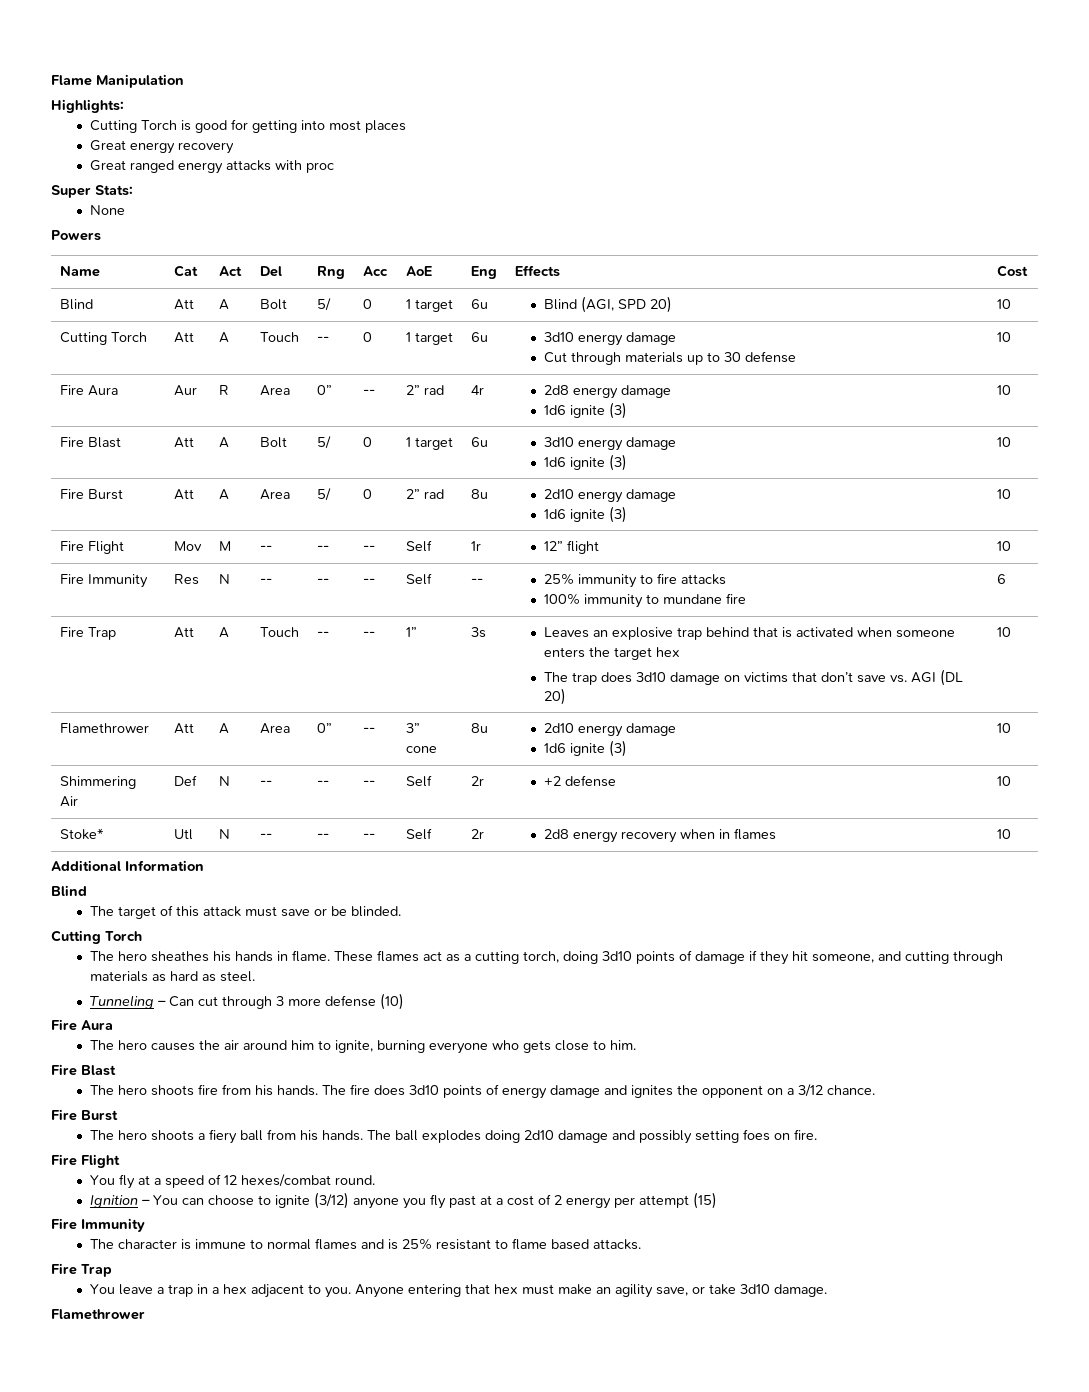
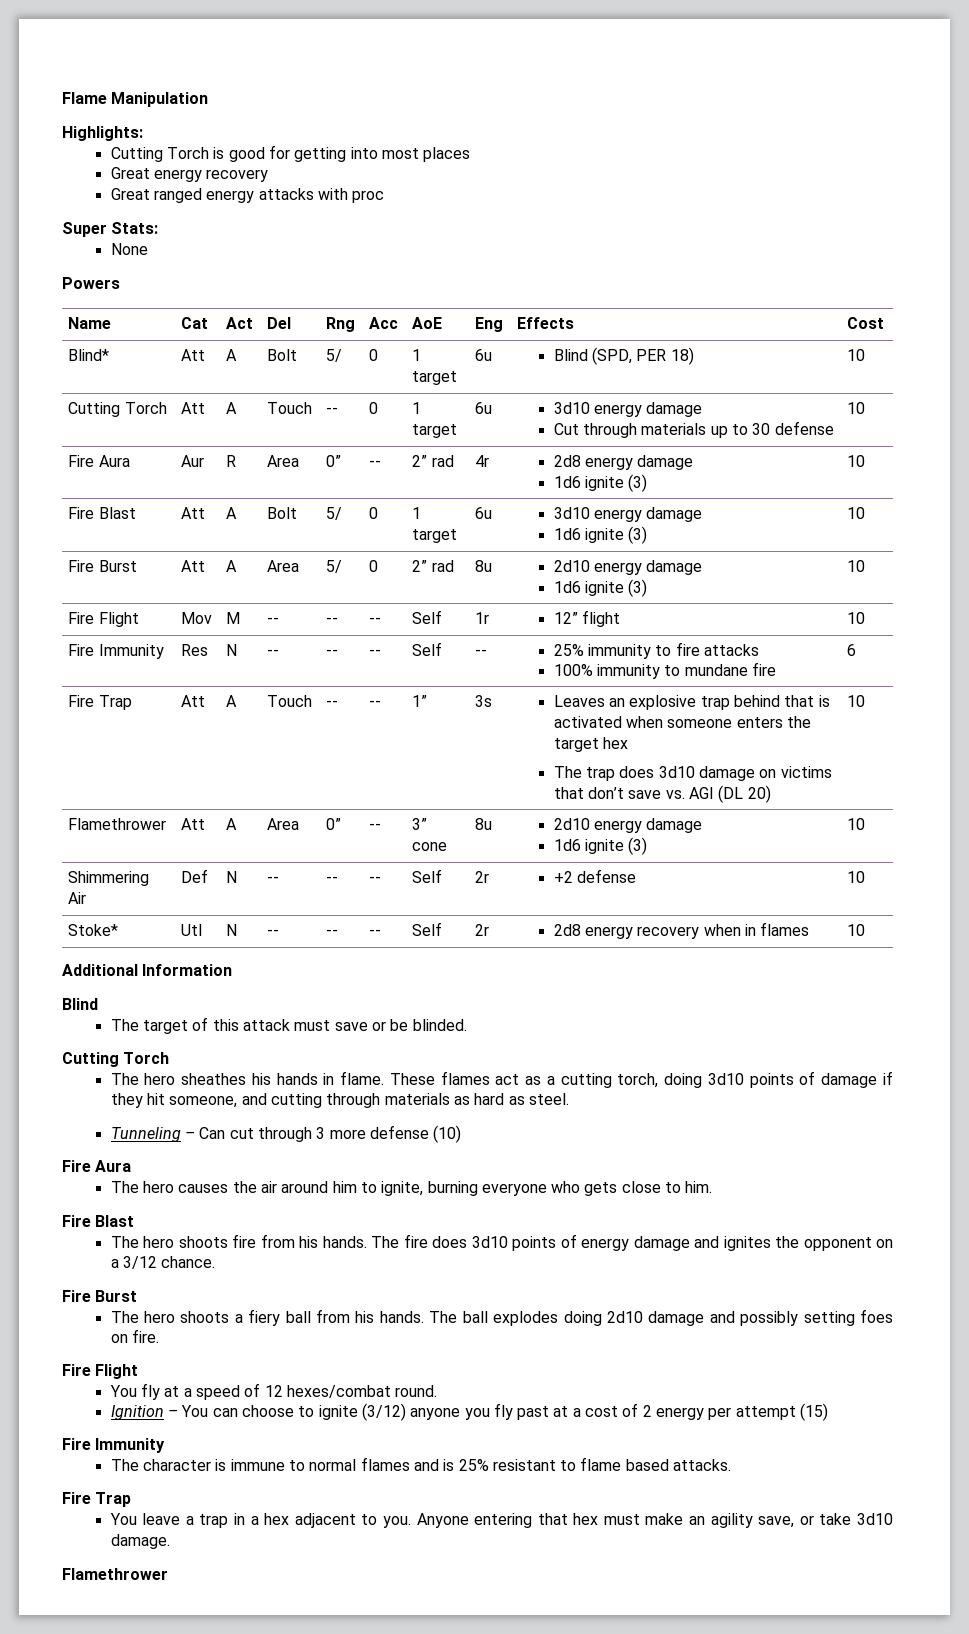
- Blind | Att | A | Bolt | 5/ | 0 | 1 target | 6u | Blind (AGI, SPD 20) | 10
+ Blind* | Att | A | Bolt | 5/ | 0 | 1 target | 6u | Blind (SPD, PER 18) | 10

